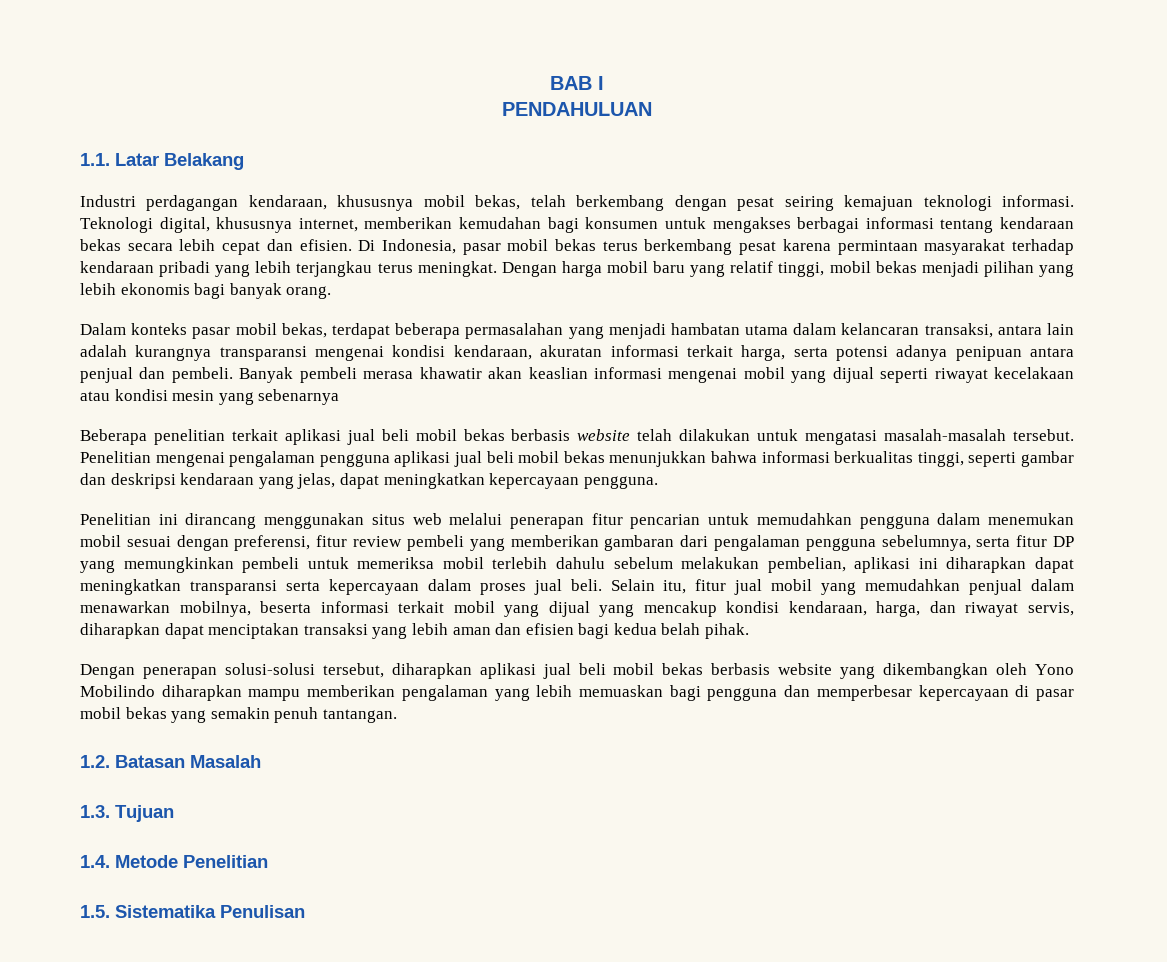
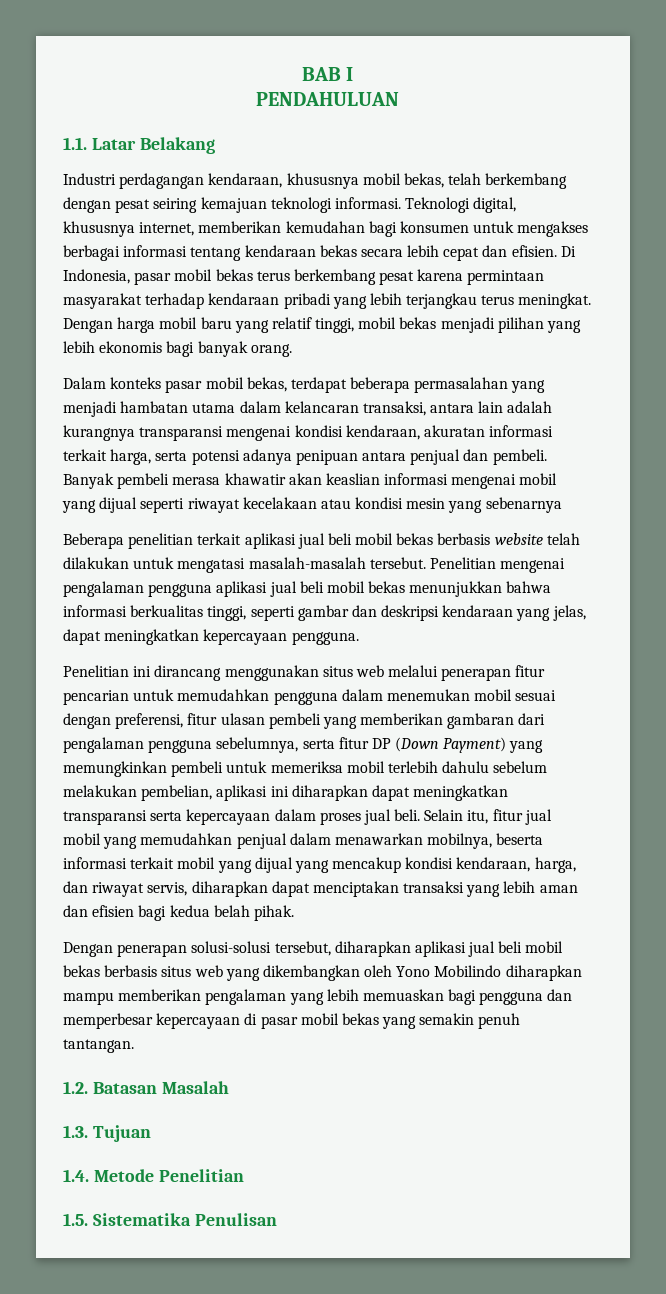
- Penelitian ini dirancang menggunakan situs web melalui penerapan fitur pencarian untuk memudahkan pengguna dalam menemukan mobil sesuai dengan preferensi, fitur review pembeli yang memberikan gambaran dari pengalaman pengguna sebelumnya, serta fitur DP yang memungkinkan pembeli untuk memeriksa mobil terlebih dahulu sebelum melakukan pembelian, aplikasi ini diharapkan dapat meningkatkan transparansi serta kepercayaan dalam proses jual beli.
+ Penelitian ini dirancang menggunakan situs web melalui penerapan fitur pencarian untuk memudahkan pengguna dalam menemukan mobil sesuai dengan preferensi, fitur ulasan pembeli yang memberikan gambaran dari pengalaman pengguna sebelumnya, serta fitur DP (Down Payment) yang memungkinkan pembeli untuk memeriksa mobil terlebih dahulu sebelum melakukan pembelian, aplikasi ini diharapkan dapat meningkatkan transparansi serta kepercayaan dalam proses jual beli.
- Dengan penerapan solusi-solusi tersebut, diharapkan aplikasi jual beli mobil bekas berbasis website yang dikembangkan oleh Yono Mobilindo diharapkan mampu memberikan pengalaman yang lebih memuaskan bagi pengguna dan memperbesar kepercayaan di pasar mobil bekas yang semakin penuh tantangan.
+ Dengan penerapan solusi-solusi tersebut, diharapkan aplikasi jual beli mobil bekas berbasis situs web yang dikembangkan oleh Yono Mobilindo diharapkan mampu memberikan pengalaman yang lebih memuaskan bagi pengguna dan memperbesar kepercayaan di pasar mobil bekas yang semakin penuh tantangan.

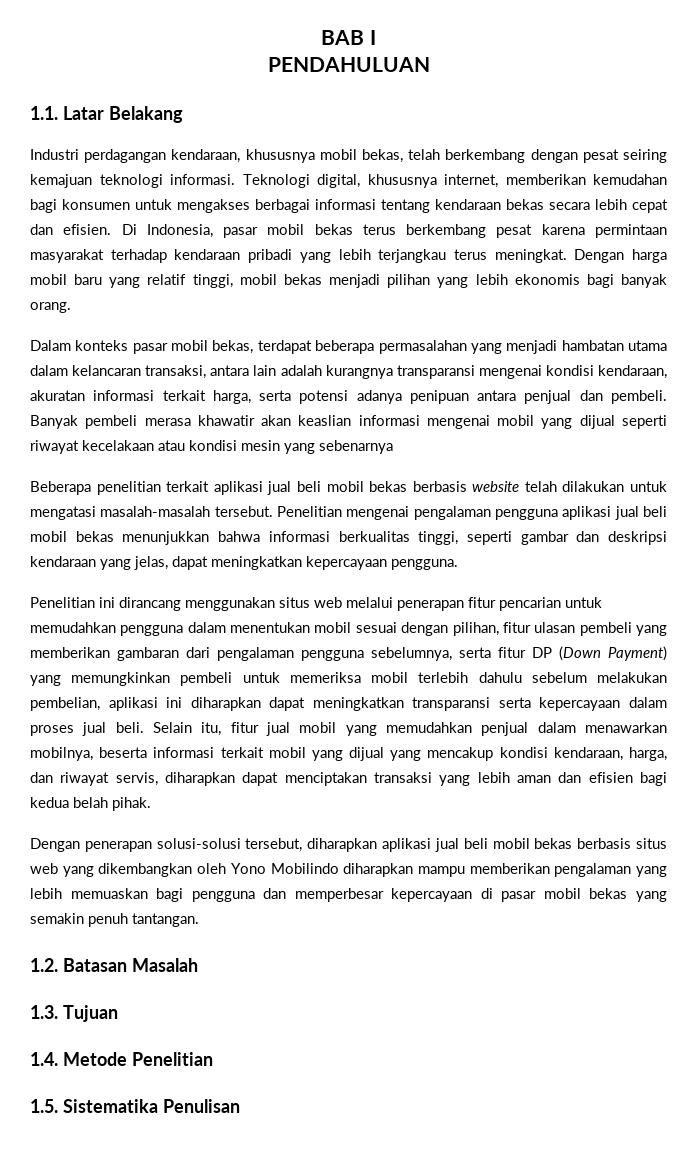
- Penelitian ini dirancang menggunakan situs web melalui penerapan fitur pencarian untuk memudahkan pengguna dalam menemukan mobil sesuai dengan preferensi, fitur ulasan pembeli yang memberikan gambaran dari pengalaman pengguna sebelumnya, serta fitur DP (Down Payment) yang memungkinkan pembeli untuk memeriksa mobil terlebih dahulu sebelum melakukan pembelian, aplikasi ini diharapkan dapat meningkatkan transparansi serta kepercayaan dalam proses jual beli.
+ Penelitian ini dirancang menggunakan situs web melalui penerapan fitur pencarian untuk memudahkan pengguna dalam menentukan mobil sesuai dengan pilihan, fitur ulasan pembeli yang memberikan gambaran dari pengalaman pengguna sebelumnya, serta fitur DP (Down Payment) yang memungkinkan pembeli untuk memeriksa mobil terlebih dahulu sebelum melakukan pembelian, aplikasi ini diharapkan dapat meningkatkan transparansi serta kepercayaan dalam proses jual beli.

